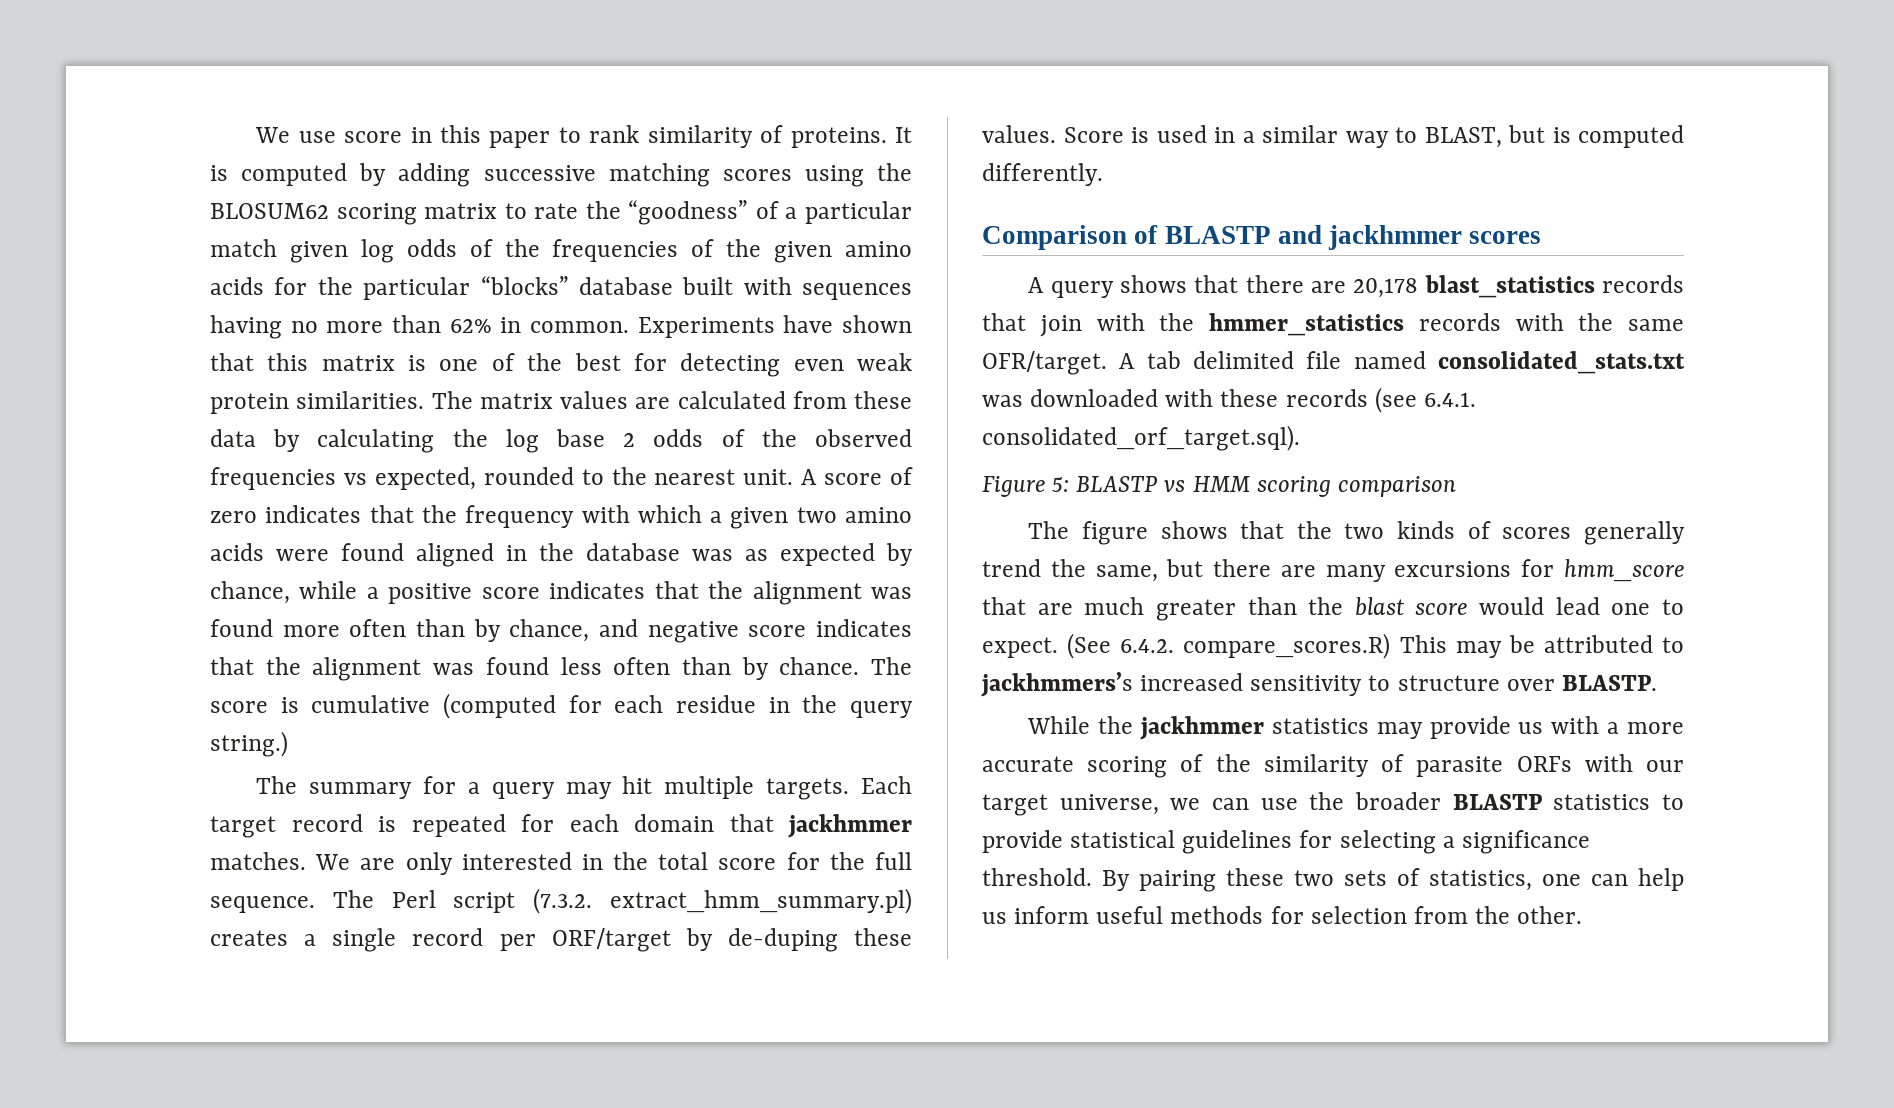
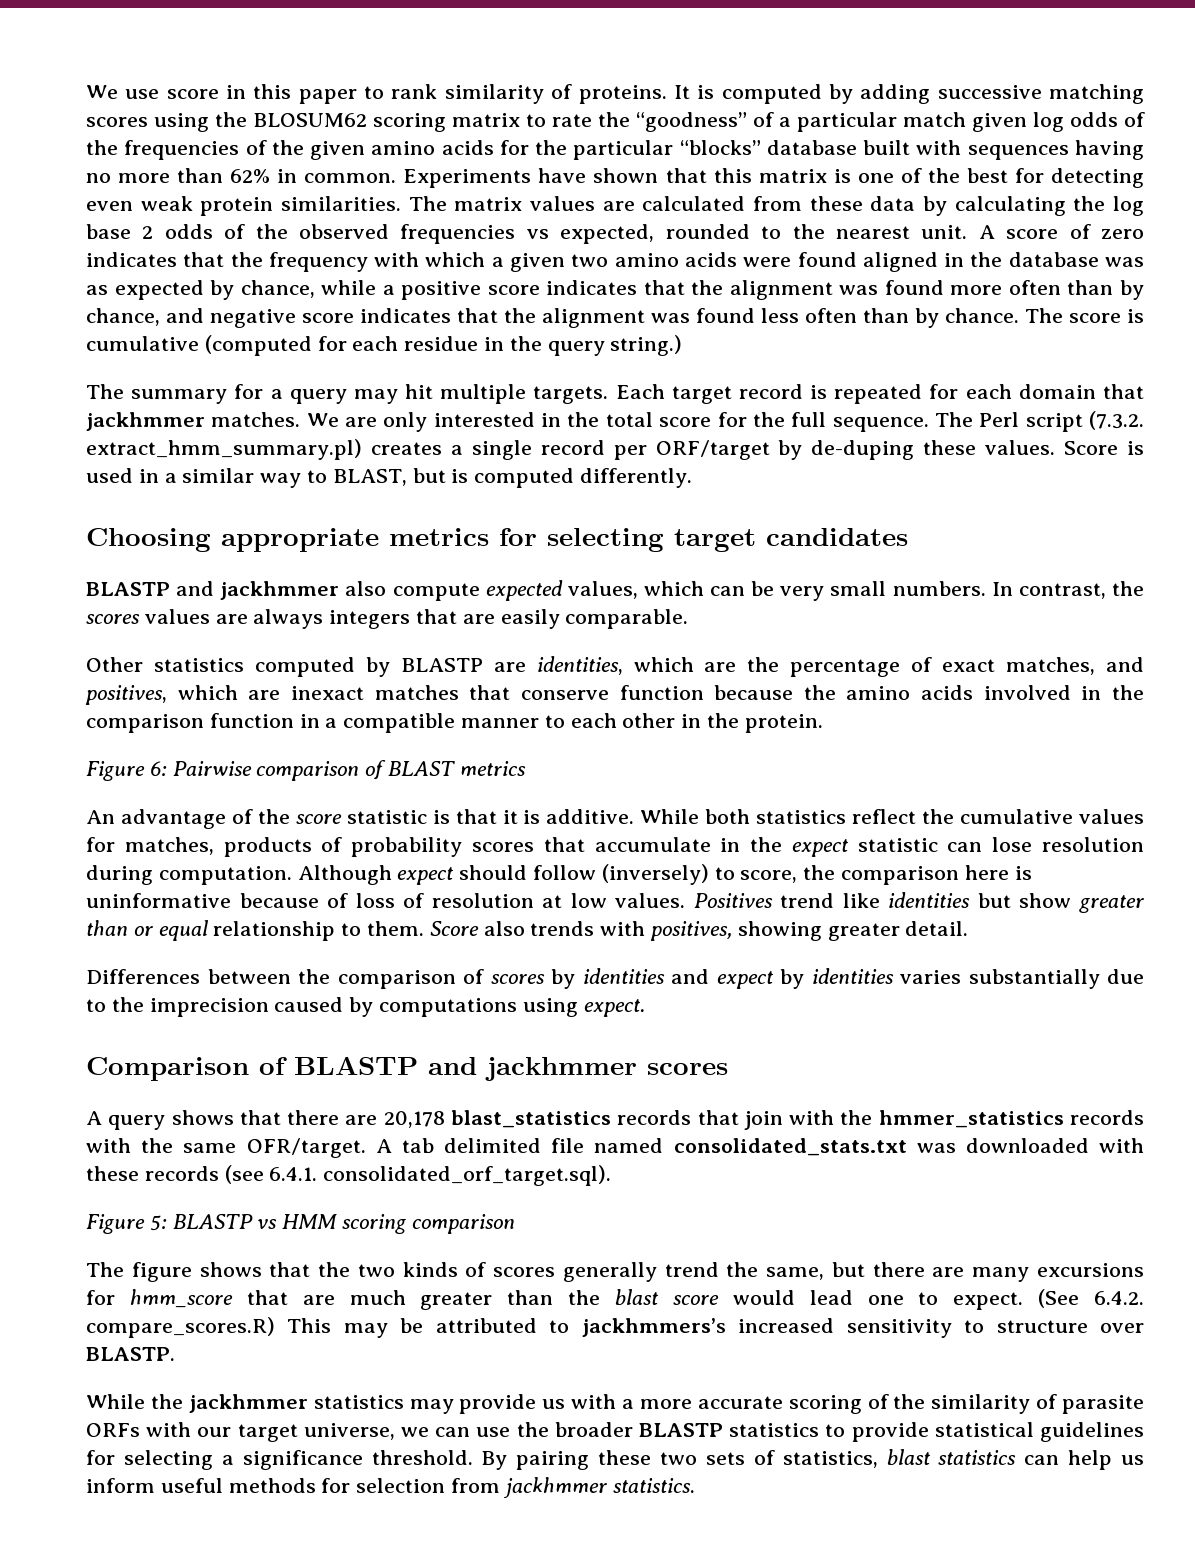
+ Choosing appropriate metrics for selecting target candidates
+ BLASTP and jackhmmer also compute expected values, which can be very small numbers. In contrast, the scores values are always integers that are easily comparable.
+ Other statistics computed by BLASTP are identities, which are the percentage of exact matches, and positives, which are inexact matches that conserve function because the amino acids involved in the comparison function in a compatible manner to each other in the protein.
+ Figure 6: Pairwise comparison of BLAST metrics
+ An advantage of the score statistic is that it is additive. While both statistics reflect the cumulative values for matches, products of probability scores that accumulate in the expect statistic can lose resolution during computation. Although expect should follow (inversely) to score, the comparison here is uninformative because of loss of resolution at low values. Positives trend like identities but show greater than or equal relationship to them. Score also trends with positives, showing greater detail.
+ Differences between the comparison of scores by identities and expect by identities varies substantially due to the imprecision caused by computations using expect.
- By pairing these two sets of statistics, one can help us inform useful methods for selection from the other.
+ By pairing these two sets of statistics, blast statistics can help us inform useful methods for selection from jackhmmer statistics.

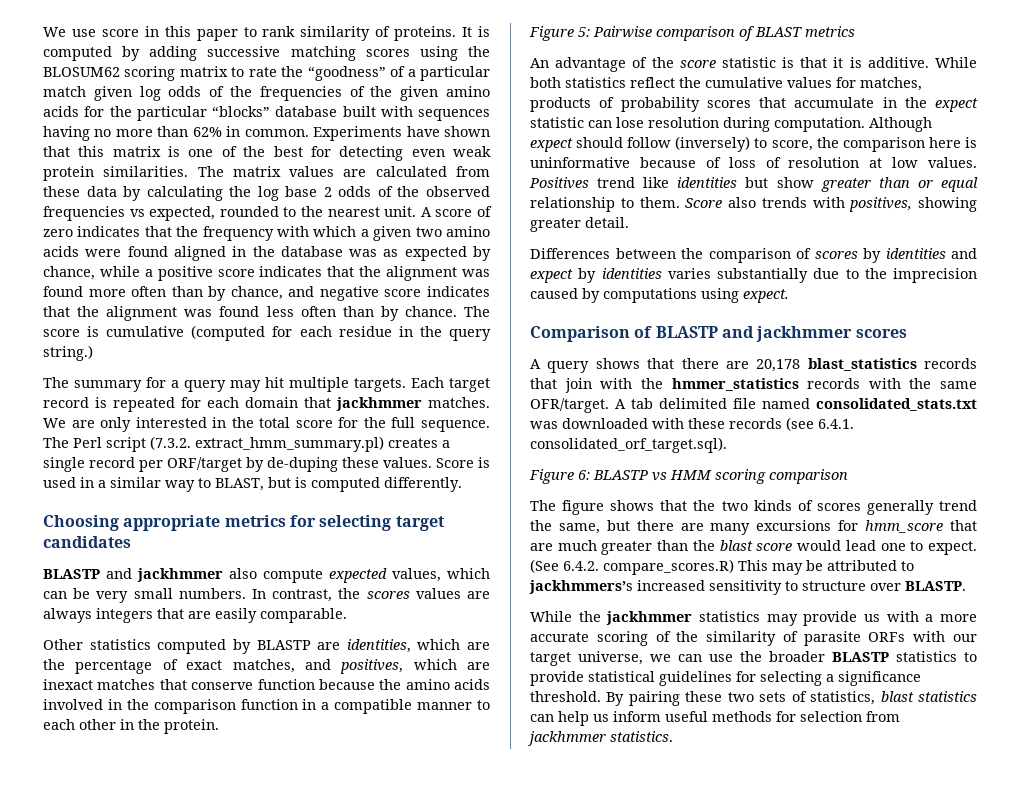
- Figure 6: Pairwise comparison of BLAST metrics
+ Figure 5: Pairwise comparison of BLAST metrics
- Figure 5: BLASTP vs HMM scoring comparison
+ Figure 6: BLASTP vs HMM scoring comparison

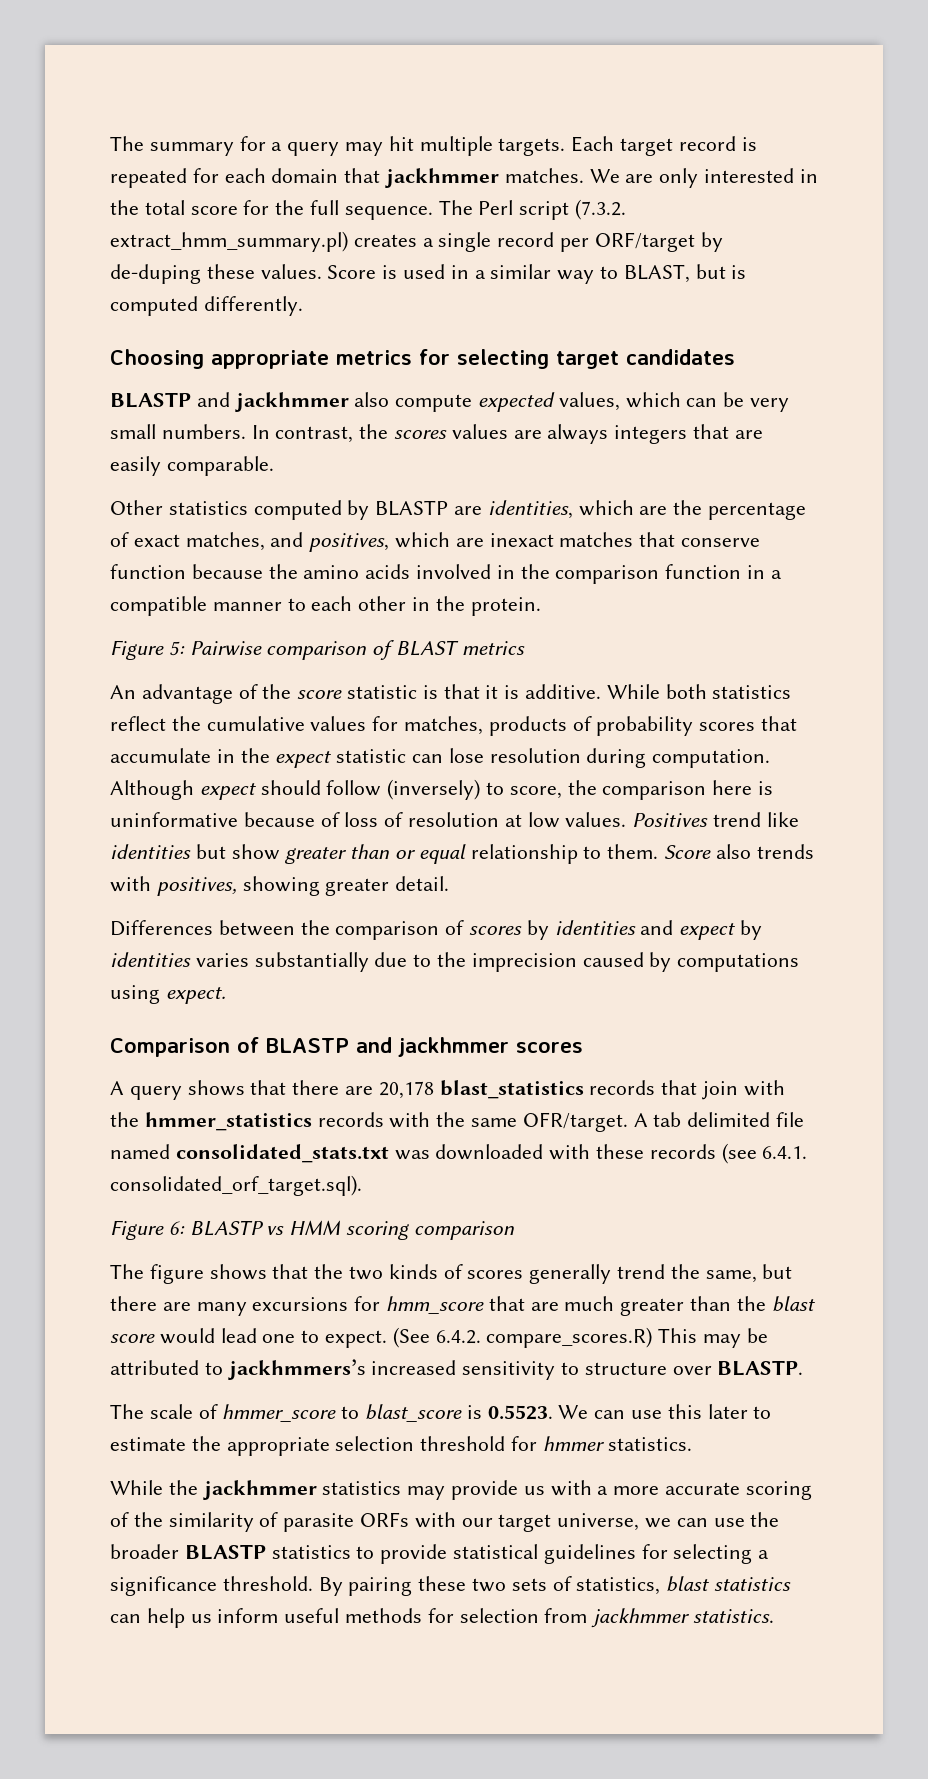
- We use score in this paper to rank similarity of proteins. It is computed by adding successive matching scores using the BLOSUM62 scoring matrix to rate the “goodness” of a particular match given log odds of the frequencies of the given amino acids for the particular “blocks” database built with sequences having no more than 62% in common. Experiments have shown that this matrix is one of the best for detecting even weak protein similarities. The matrix values are calculated from these data by calculating the log base 2 odds of the observed frequencies vs expected, rounded to the nearest unit. A score of zero indicates that the frequency with which a given two amino acids were found aligned in the database was as expected by chance, while a positive score indicates that the alignment was found more often than by chance, and negative score indicates that the alignment was found less often than by chance. The score is cumulative (computed for each residue in the query string.)
+ The scale of hmmer_score to blast_score is 0.5523. We can use this later to estimate the appropriate selection threshold for hmmer statistics.

